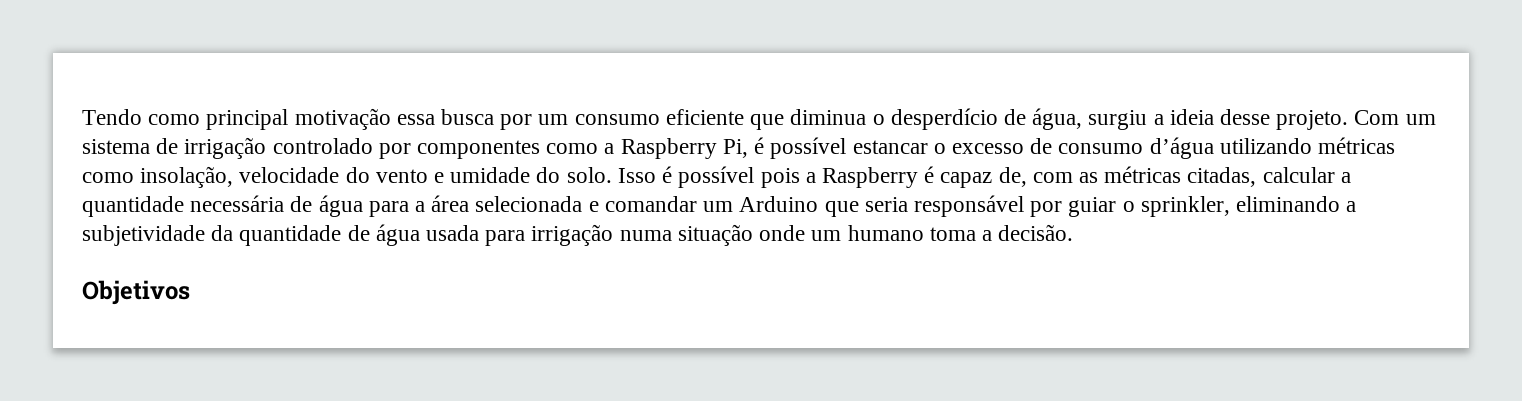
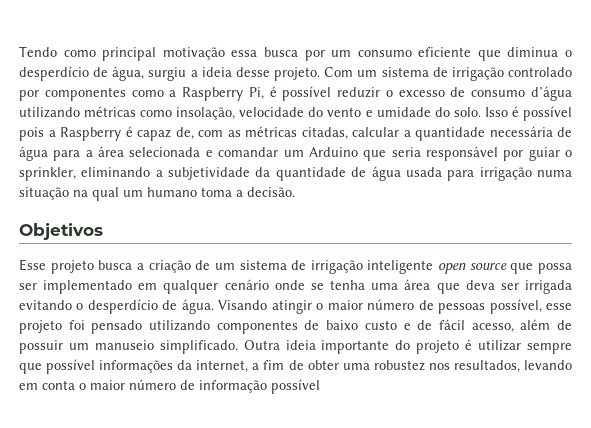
- Com um sistema de irrigação controlado por componentes como a Raspberry Pi, é possível estancar o excesso de consumo d’água utilizando métricas como insolação, velocidade do vento e umidade do solo.
+ Com um sistema de irrigação controlado por componentes como a Raspberry Pi, é possível reduzir o excesso de consumo d’água utilizando métricas como insolação, velocidade do vento e umidade do solo.
- Isso é possível pois a Raspberry é capaz de, com as métricas citadas, calcular a quantidade necessária de água para a área selecionada e comandar um Arduino que seria responsável por guiar o sprinkler, eliminando a subjetividade da quantidade de água usada para irrigação numa situação onde um humano toma a decisão.
+ Isso é possível pois a Raspberry é capaz de, com as métricas citadas, calcular a quantidade necessária de água para a área selecionada e comandar um Arduino que seria responsável por guiar o sprinkler, eliminando a subjetividade da quantidade de água usada para irrigação numa situação na qual um humano toma a decisão.
+ Esse projeto busca a criação de um sistema de irrigação inteligente open source que possa ser implementado em qualquer cenário onde se tenha uma área que deva ser irrigada evitando o desperdício de água. Visando atingir o maior número de pessoas possível, esse projeto foi pensado utilizando componentes de baixo custo e de fácil acesso, além de possuir um manuseio simplificado. Outra ideia importante do projeto é utilizar sempre que possível informações da internet, a fim de obter uma robustez nos resultados, levando em conta o maior número de informação possível

